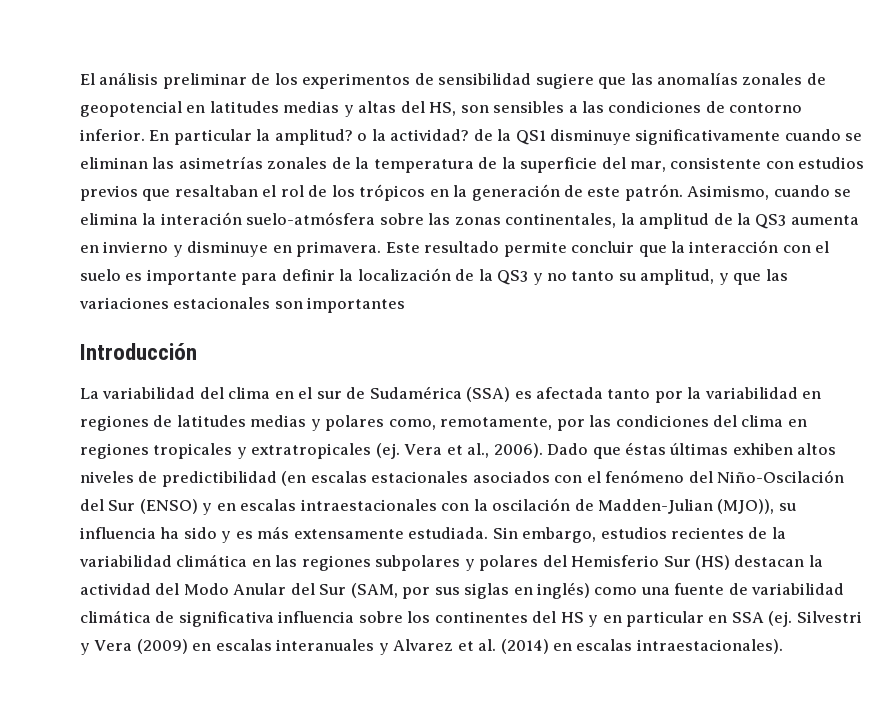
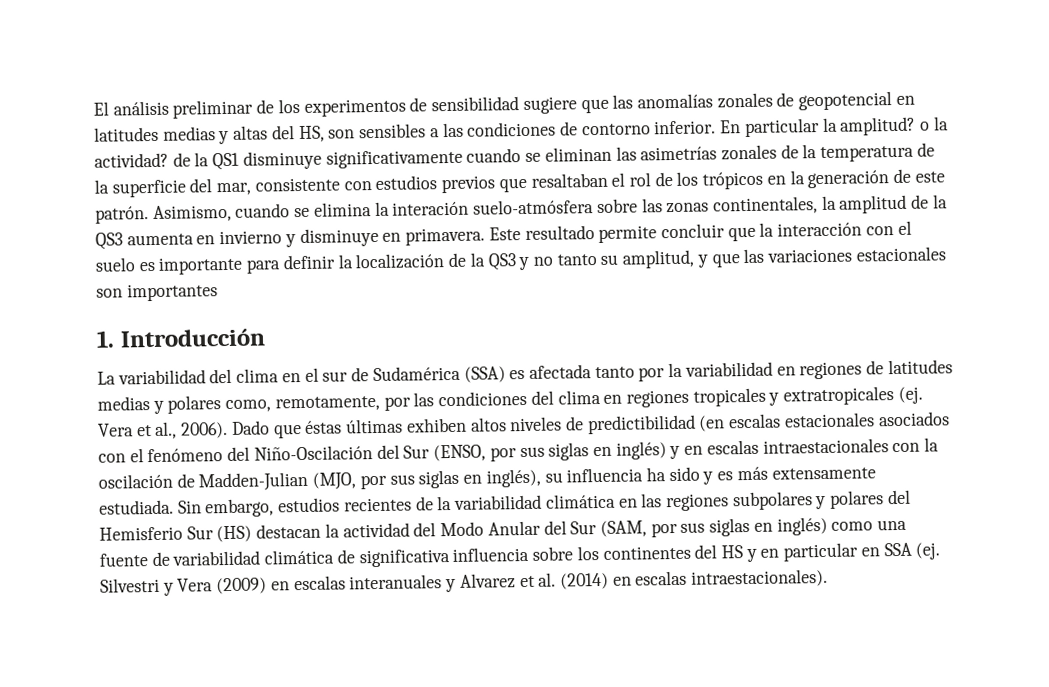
- Introducción
+ 1. Introducción
- Dado que éstas últimas exhiben altos niveles de predictibilidad (en escalas estacionales asociados con el fenómeno del Niño-Oscilación del Sur (ENSO) y en escalas intraestacionales con la oscilación de Madden-Julian (MJO)), su influencia ha sido y es más extensamente estudiada.
+ Dado que éstas últimas exhiben altos niveles de predictibilidad (en escalas estacionales asociados con el fenómeno del Niño-Oscilación del Sur (ENSO, por sus siglas en inglés) y en escalas intraestacionales con la oscilación de Madden-Julian (MJO, por sus siglas en inglés), su influencia ha sido y es más extensamente estudiada.

